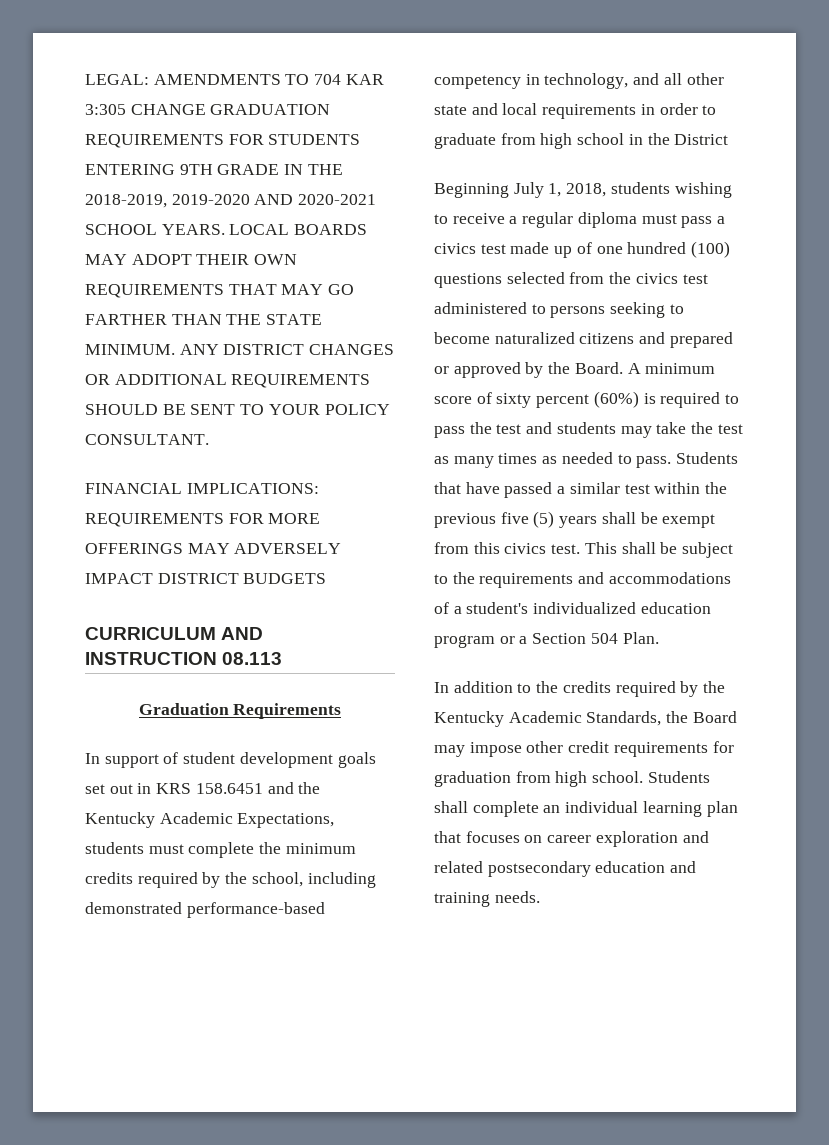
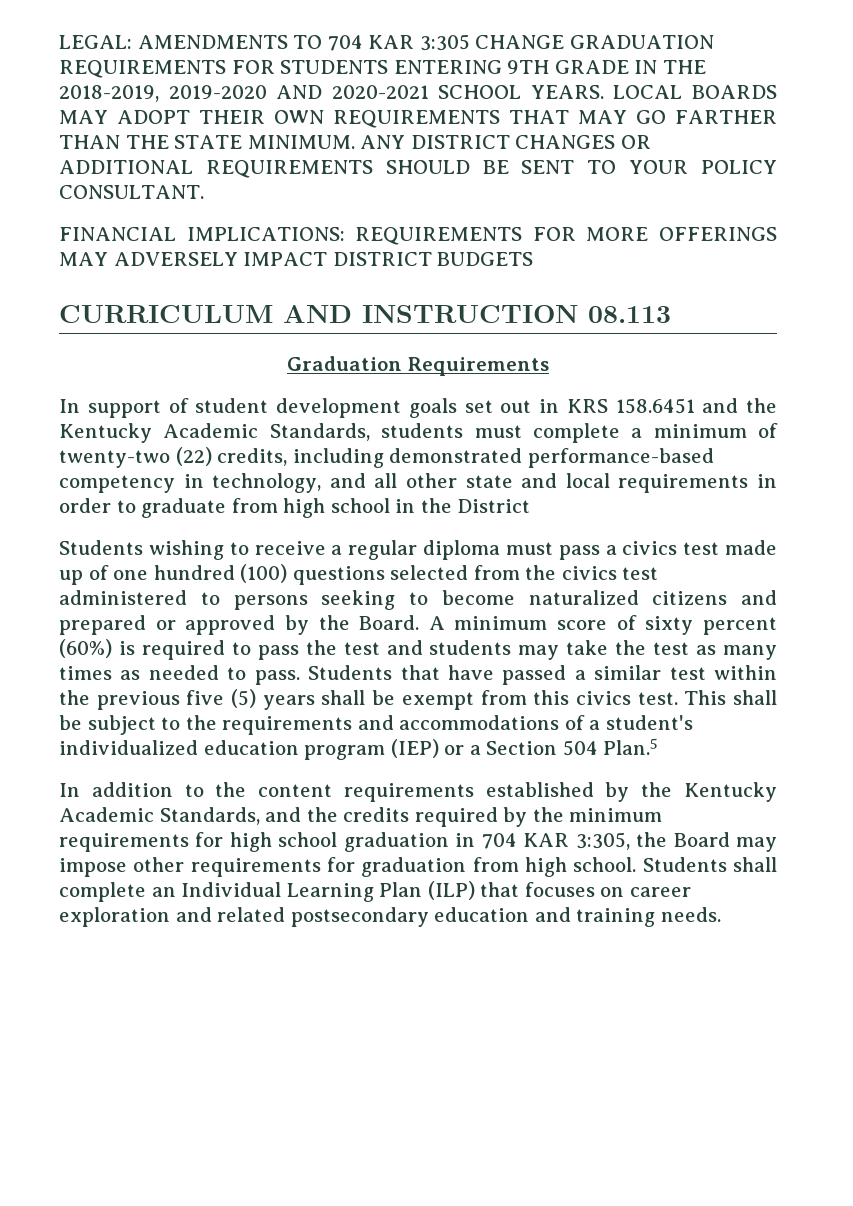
- In support of student development goals set out in KRS 158.6451 and the Kentucky Academic Expectations, students must complete the minimum credits required by the school, including demonstrated performance-based competency in technology, and all other state and local requirements in order to graduate from high school in the District
+ In support of student development goals set out in KRS 158.6451 and the Kentucky Academic Standards, students must complete a minimum of twenty-two (22) credits, including demonstrated performance-based competency in technology, and all other state and local requirements in order to graduate from high school in the District
- Beginning July 1, 2018, students wishing to receive a regular diploma must pass a civics test made up of one hundred (100) questions selected from the civics test administered to persons seeking to become naturalized citizens and prepared or approved by the Board.
+ Students wishing to receive a regular diploma must pass a civics test made up of one hundred (100) questions selected from the civics test administered to persons seeking to become naturalized citizens and prepared or approved by the Board.
- This shall be subject to the requirements and accommodations of a student's individualized education program or a Section 504 Plan.
+ This shall be subject to the requirements and accommodations of a student's individualized education program (IEP) or a Section 504 Plan.5
- In addition to the credits required by the Kentucky Academic Standards, the Board may impose other credit requirements for graduation from high school.
+ In addition to the content requirements established by the Kentucky Academic Standards, and the credits required by the minimum requirements for high school graduation in 704 KAR 3:305, the Board may impose other requirements for graduation from high school.
- Students shall complete an individual learning plan that focuses on career exploration and related postsecondary education and training needs.
+ Students shall complete an Individual Learning Plan (ILP) that focuses on career exploration and related postsecondary education and training needs.

